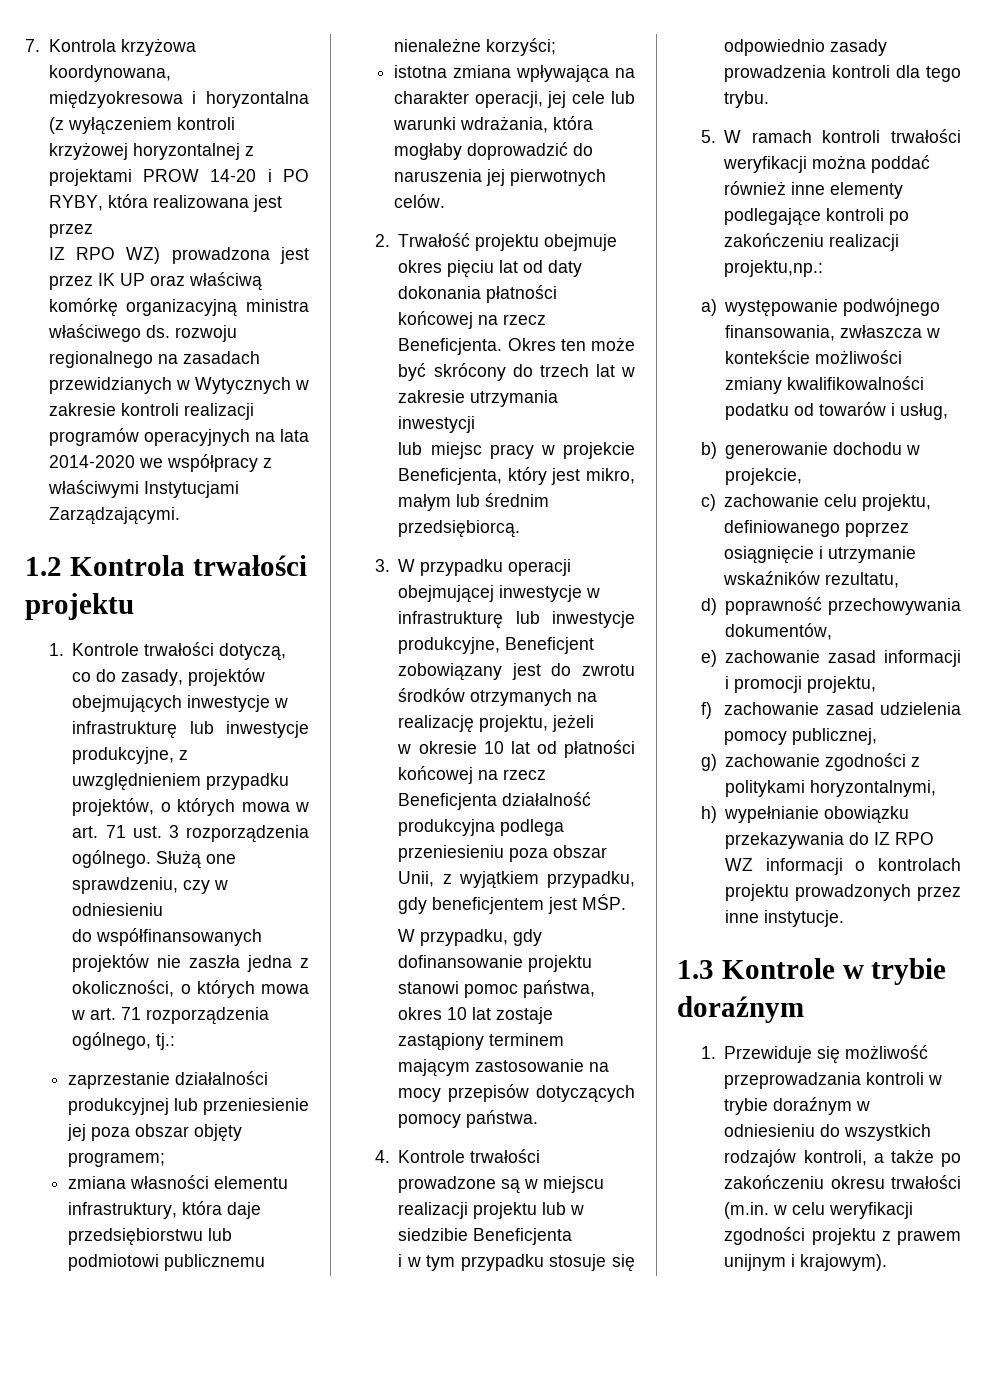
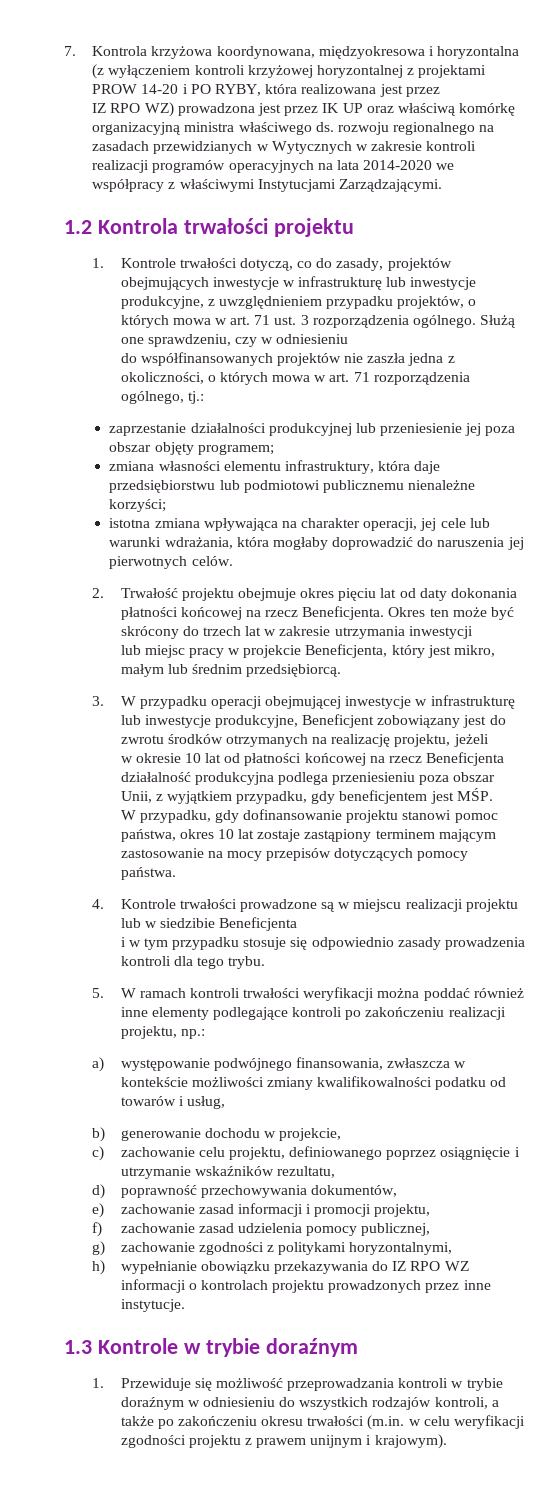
- 5. W ramach kontroli trwałości weryfikacji można poddać również inne elementy podlegające kontroli po zakończeniu realizacji projektu,np.:
+ 5. W ramach kontroli trwałości weryfikacji można poddać również inne elementy podlegające kontroli po zakończeniu realizacji projektu, np.:

